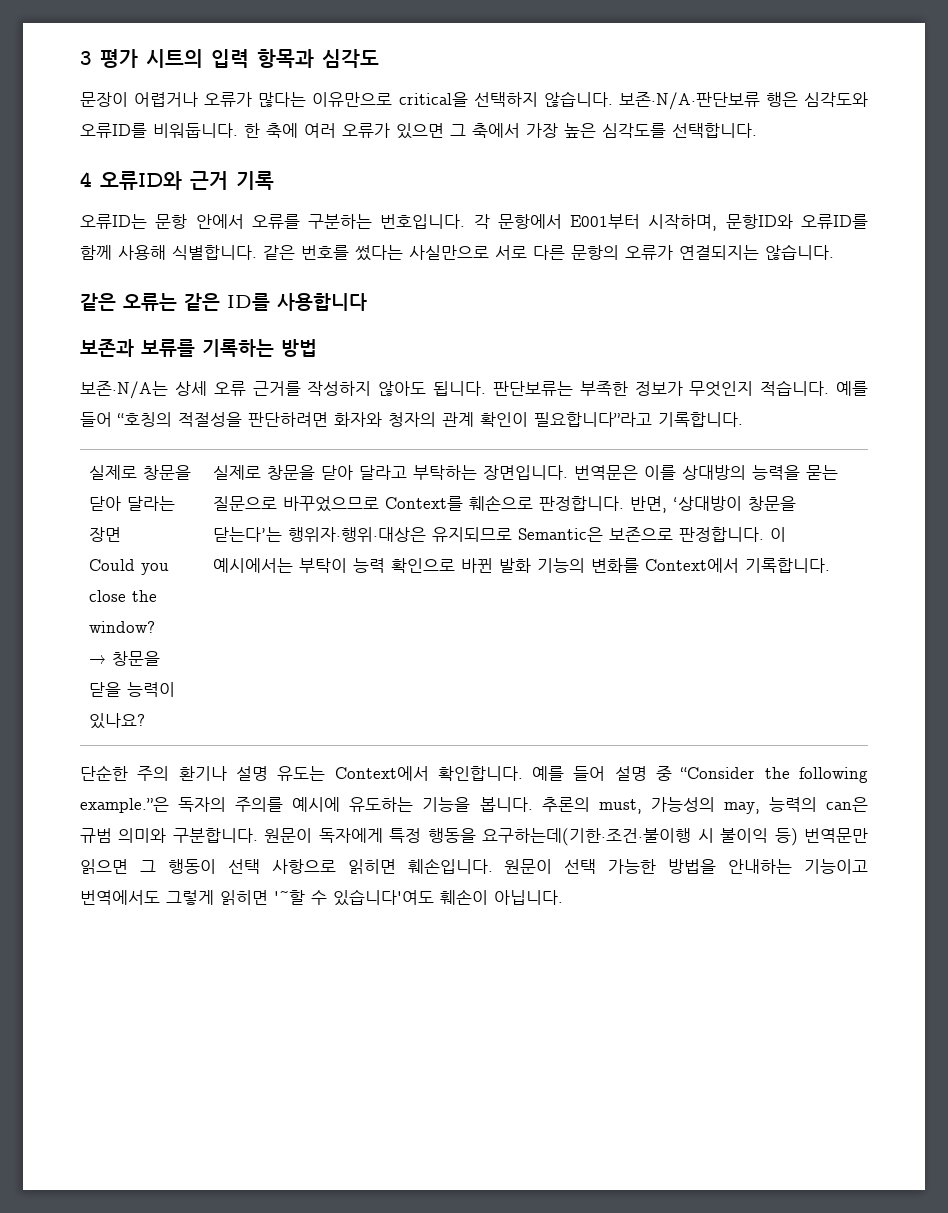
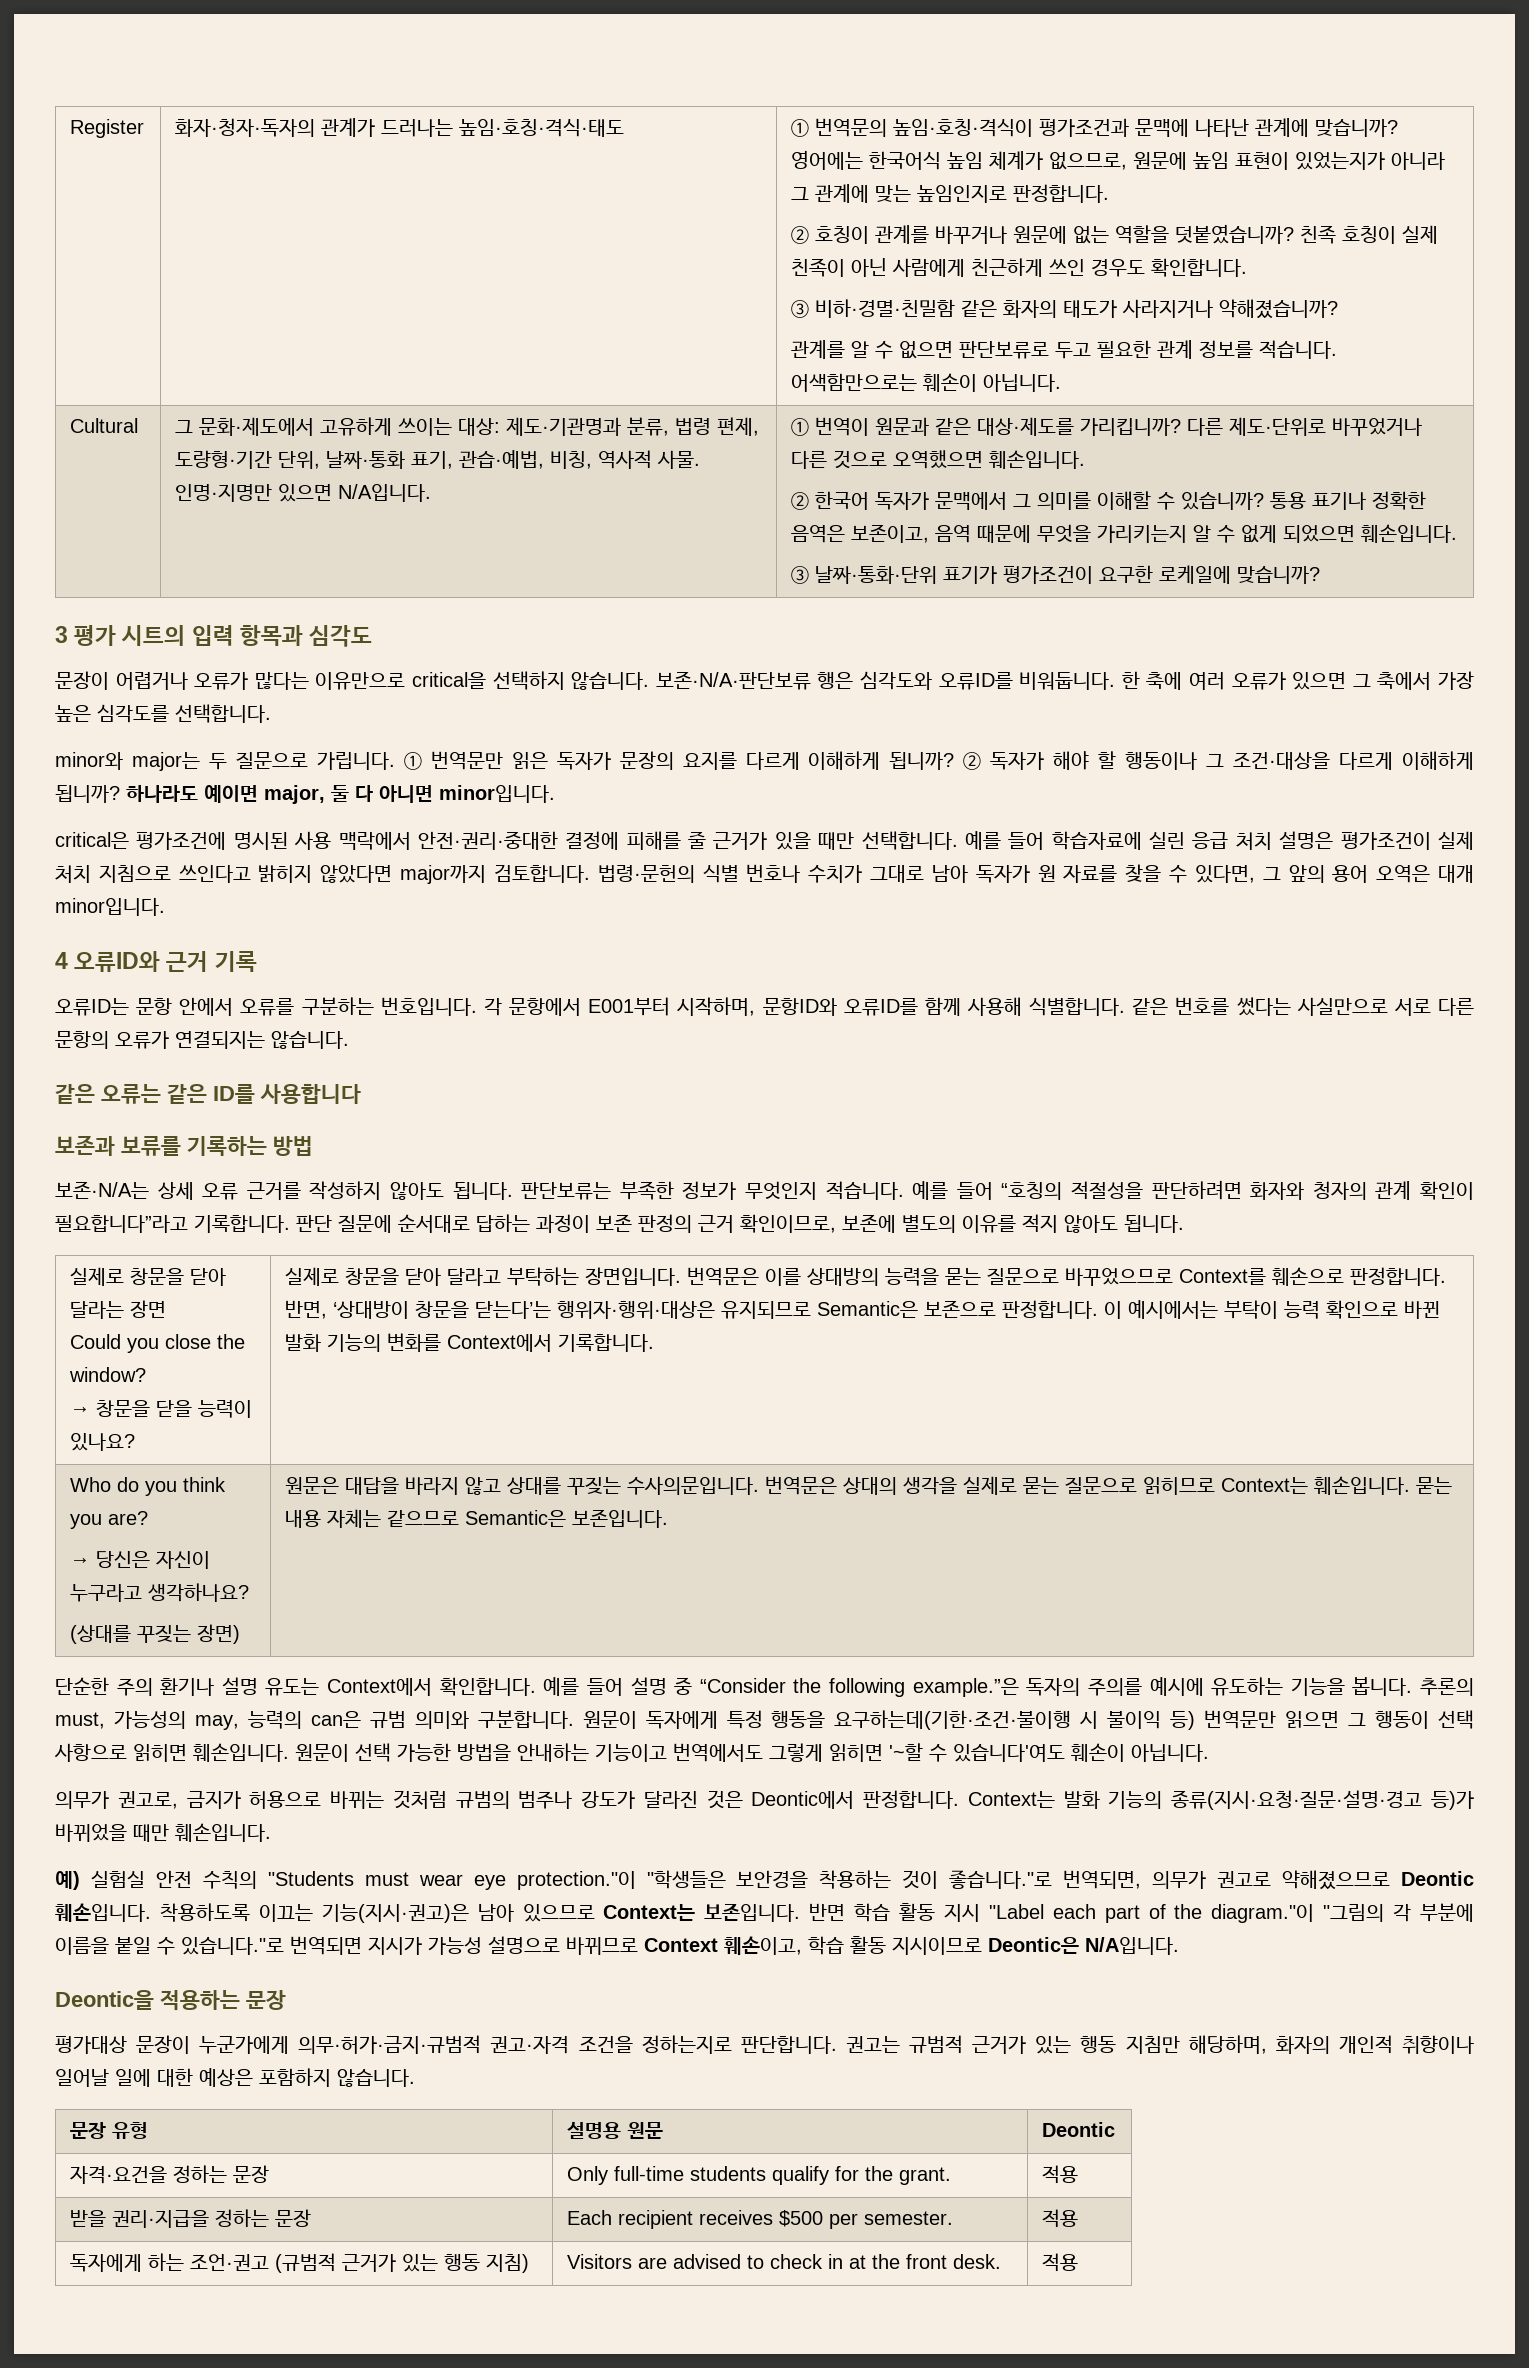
+ Register | 화자·청자·독자의 관계가 드러나는 높임·호칭·격식·태도 | ① 번역문의 높임·호칭·격식이 평가조건과 문맥에 나타난 관계에 맞습니까? 영어에는 한국어식 높임 체계가 없으므로, 원문에 높임 표현이 있었는지가 아니라 그 관계에 맞는 높임인지로 판정합니다.
+ ② 호칭이 관계를 바꾸거나 원문에 없는 역할을 덧붙였습니까? 친족 호칭이 실제 친족이 아닌 사람에게 친근하게 쓰인 경우도 확인합니다.
+ ③ 비하·경멸·친밀함 같은 화자의 태도가 사라지거나 약해졌습니까?
+ 관계를 알 수 없으면 판단보류로 두고 필요한 관계 정보를 적습니다. 어색함만으로는 훼손이 아닙니다.
+ Cultural | 그 문화·제도에서 고유하게 쓰이는 대상: 제도·기관명과 분류, 법령 편제, 도량형·기간 단위, 날짜·통화 표기, 관습·예법, 비칭, 역사적 사물. 인명·지명만 있으면 N/A입니다. | ① 번역이 원문과 같은 대상·제도를 가리킵니까? 다른 제도·단위로 바꾸었거나 다른 것으로 오역했으면 훼손입니다.
+ ② 한국어 독자가 문맥에서 그 의미를 이해할 수 있습니까? 통용 표기나 정확한 음역은 보존이고, 음역 때문에 무엇을 가리키는지 알 수 없게 되었으면 훼손입니다.
+ ③ 날짜·통화·단위 표기가 평가조건이 요구한 로케일에 맞습니까?
+ minor와 major는 두 질문으로 가립니다. ① 번역문만 읽은 독자가 문장의 요지를 다르게 이해하게 됩니까? ② 독자가 해야 할 행동이나 그 조건·대상을 다르게 이해하게 됩니까? 하나라도 예이면 major, 둘 다 아니면 minor입니다.
+ critical은 평가조건에 명시된 사용 맥락에서 안전·권리·중대한 결정에 피해를 줄 근거가 있을 때만 선택합니다. 예를 들어 학습자료에 실린 응급 처치 설명은 평가조건이 실제 처치 지침으로 쓰인다고 밝히지 않았다면 major까지 검토합니다. 법령·문헌의 식별 번호나 수치가 그대로 남아 독자가 원 자료를 찾을 수 있다면, 그 앞의 용어 오역은 대개 minor입니다.
+ 판단 질문에 순서대로 답하는 과정이 보존 판정의 근거 확인이므로, 보존에 별도의 이유를 적지 않아도 됩니다.
+ Who do you think you are?
+ → 당신은 자신이 누구라고 생각하나요?
+ (상대를 꾸짖는 장면) | 원문은 대답을 바라지 않고 상대를 꾸짖는 수사의문입니다. 번역문은 상대의 생각을 실제로 묻는 질문으로 읽히므로 Context는 훼손입니다. 묻는 내용 자체는 같으므로 Semantic은 보존입니다.
+ 의무가 권고로, 금지가 허용으로 바뀌는 것처럼 규범의 범주나 강도가 달라진 것은 Deontic에서 판정합니다. Context는 발화 기능의 종류(지시·요청·질문·설명·경고 등)가 바뀌었을 때만 훼손입니다.
+ 예) 실험실 안전 수칙의 "Students must wear eye protection."이 "학생들은 보안경을 착용하는 것이 좋습니다."로 번역되면, 의무가 권고로 약해졌으므로 Deontic 훼손입니다. 착용하도록 이끄는 기능(지시·권고)은 남아 있으므로 Context는 보존입니다. 반면 학습 활동 지시 "Label each part of the diagram."이 "그림의 각 부분에 이름을 붙일 수 있습니다."로 번역되면 지시가 가능성 설명으로 바뀌므로 Context 훼손이고, 학습 활동 지시이므로 Deontic은 N/A입니다.
+ Deontic을 적용하는 문장
+ 평가대상 문장이 누군가에게 의무·허가·금지·규범적 권고·자격 조건을 정하는지로 판단합니다. 권고는 규범적 근거가 있는 행동 지침만 해당하며, 화자의 개인적 취향이나 일어날 일에 대한 예상은 포함하지 않습니다.
+ 문장 유형 | 설명용 원문 | Deontic
+ 자격·요건을 정하는 문장 | Only full-time students qualify for the grant. | 적용
+ 받을 권리·지급을 정하는 문장 | Each recipient receives $500 per semester. | 적용
+ 독자에게 하는 조언·권고 (규범적 근거가 있는 행동 지침) | Visitors are advised to check in at the front desk. | 적용

